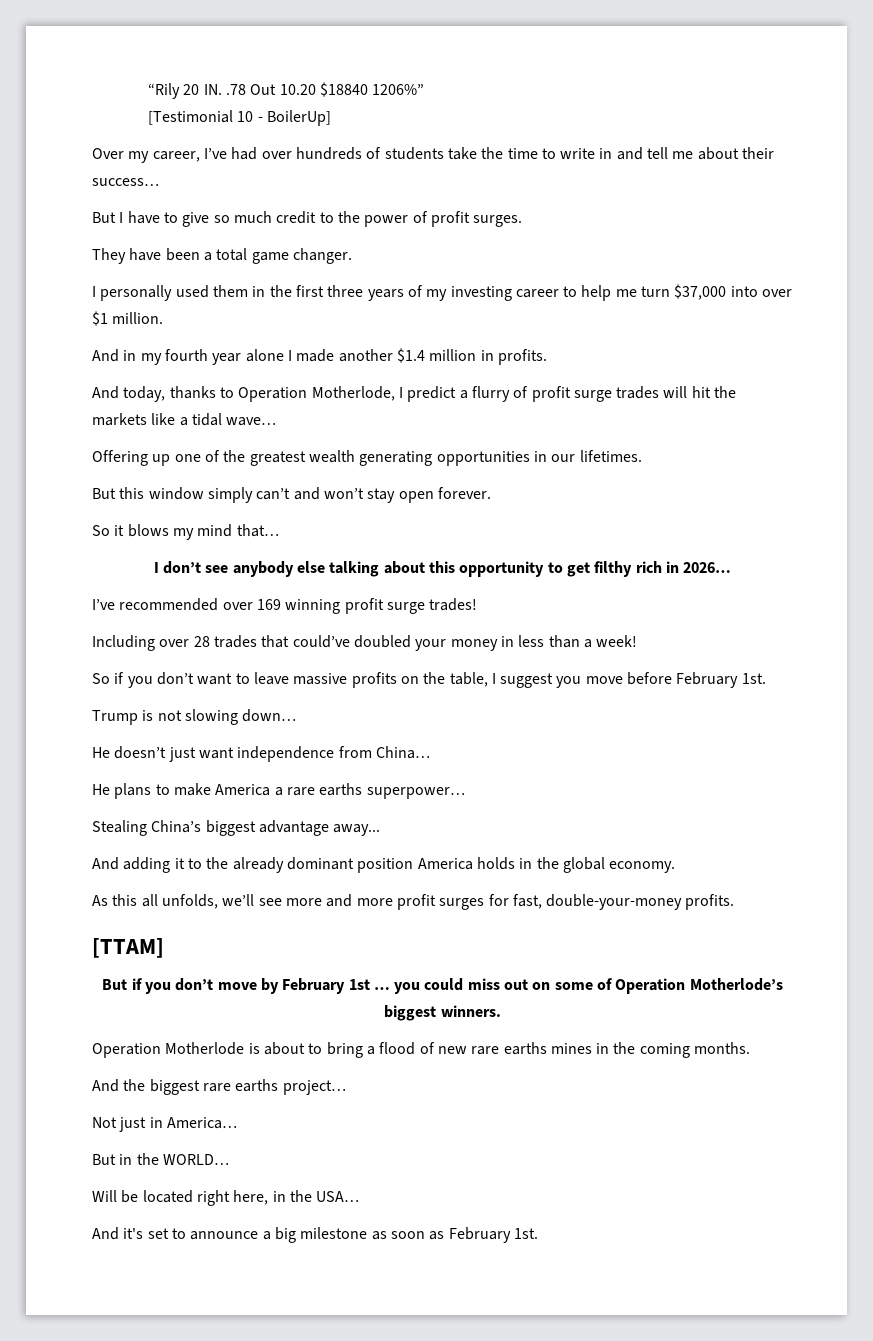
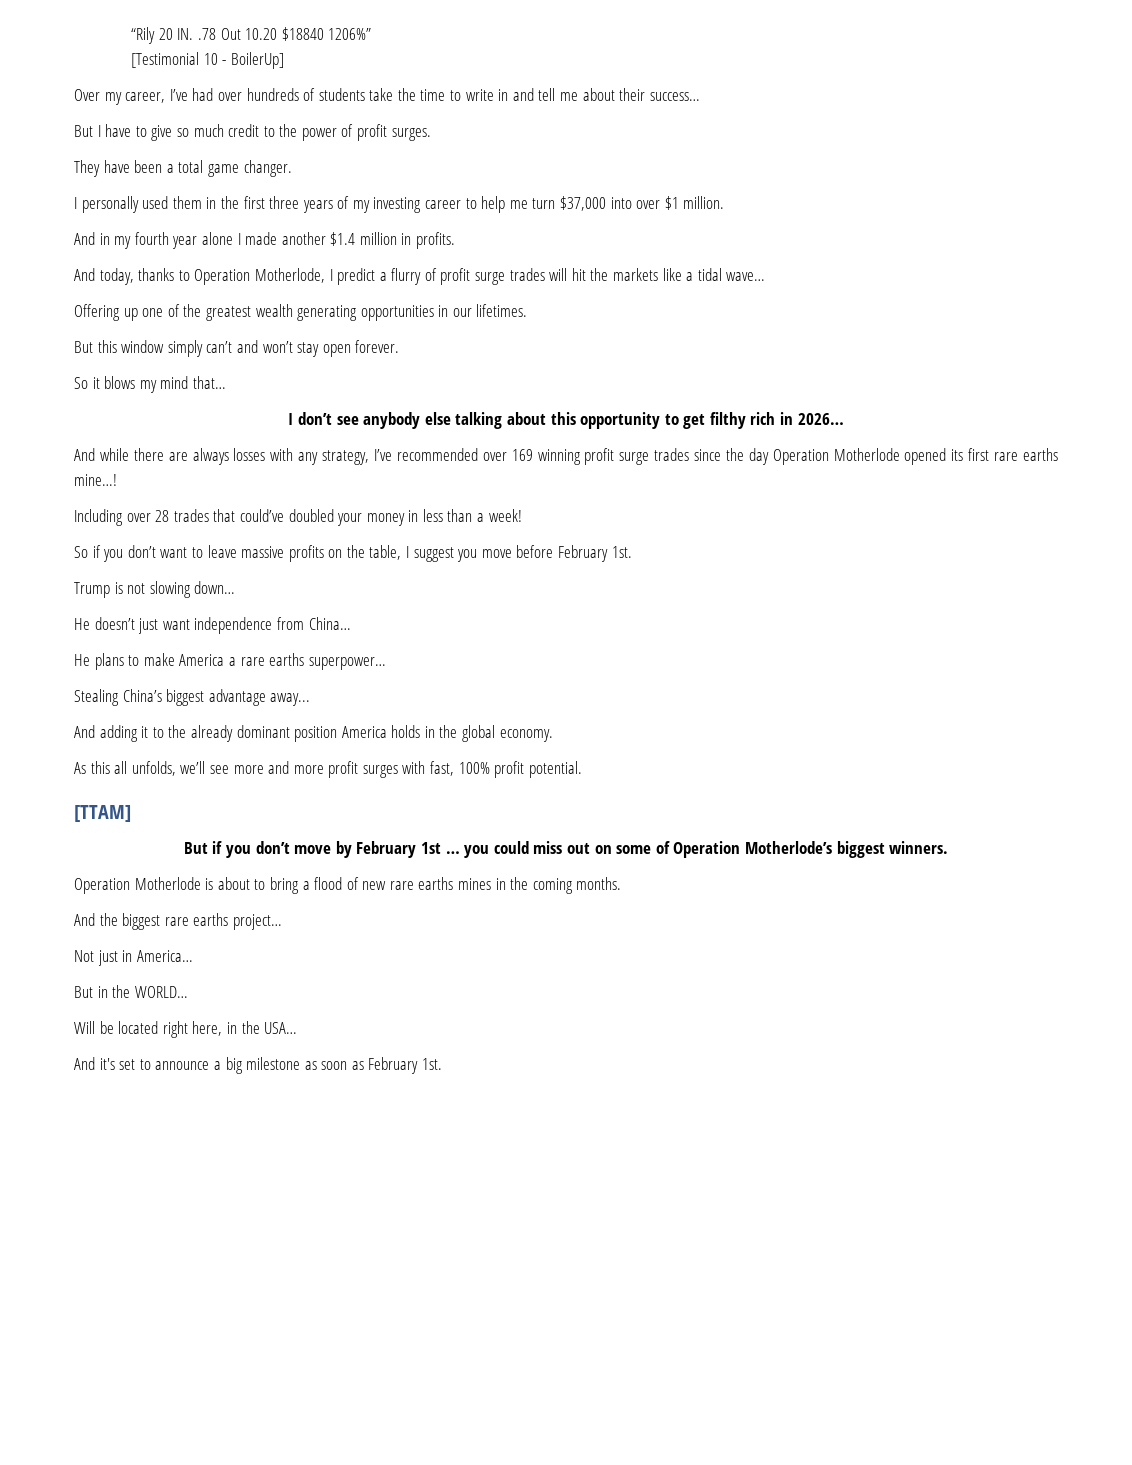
- I’ve recommended over 169 winning profit surge trades!
+ And while there are always losses with any strategy, I’ve recommended over 169 winning profit surge trades since the day Operation Motherlode opened its first rare earths mine…!
- As this all unfolds, we’ll see more and more profit surges for fast, double-your-money profits.
+ As this all unfolds, we’ll see more and more profit surges with fast, 100% profit potential.

